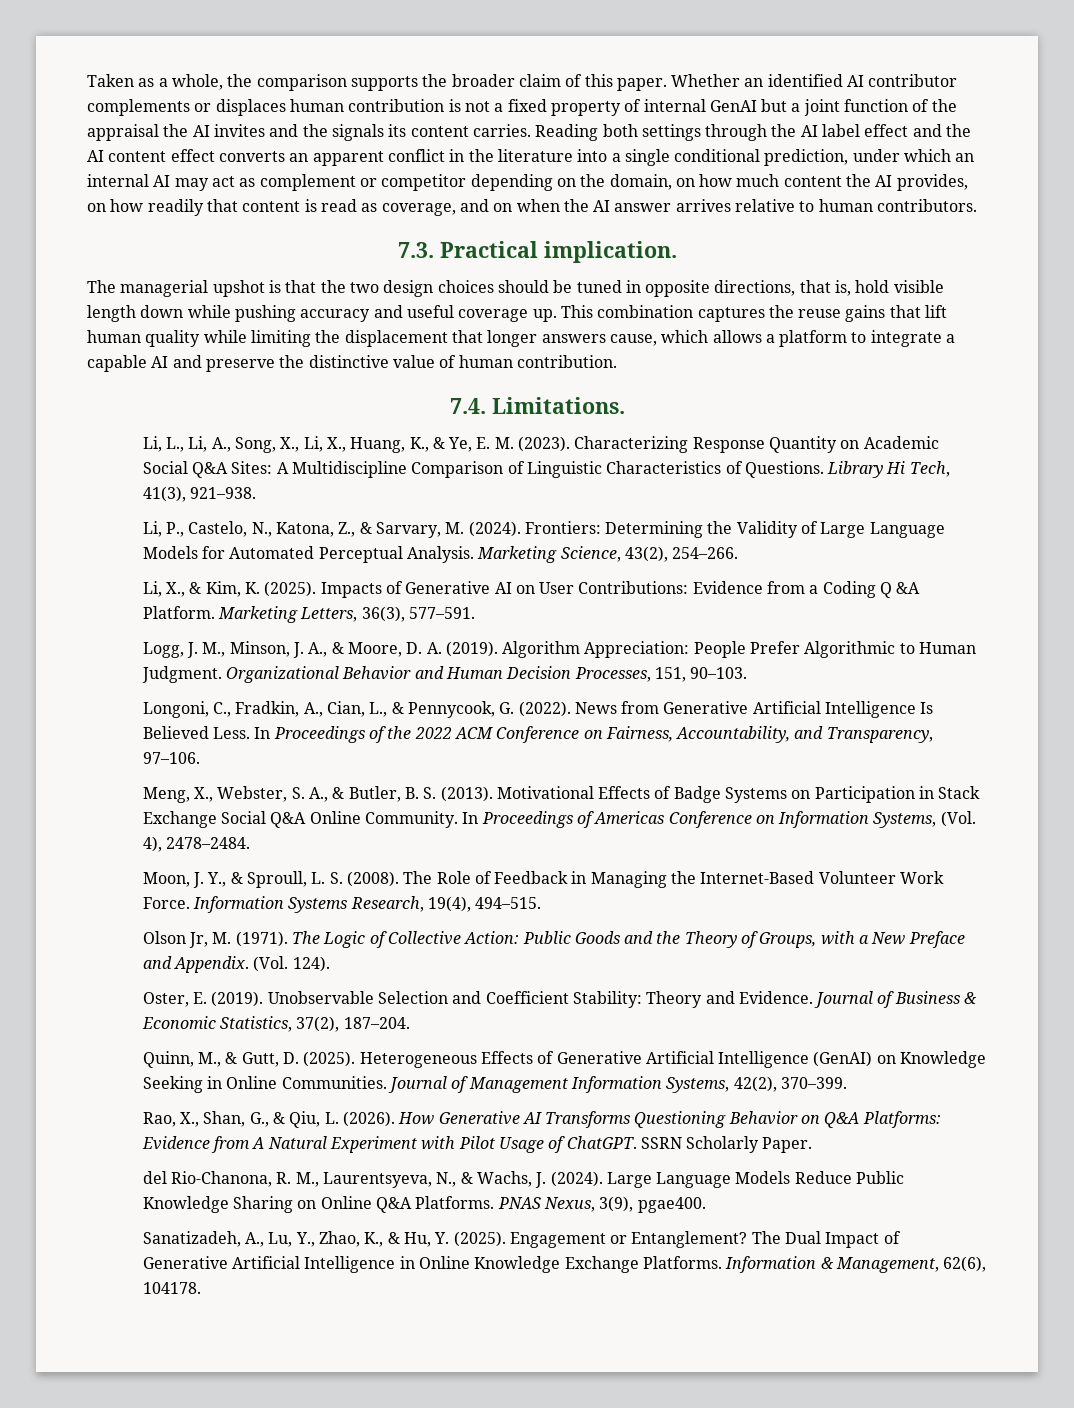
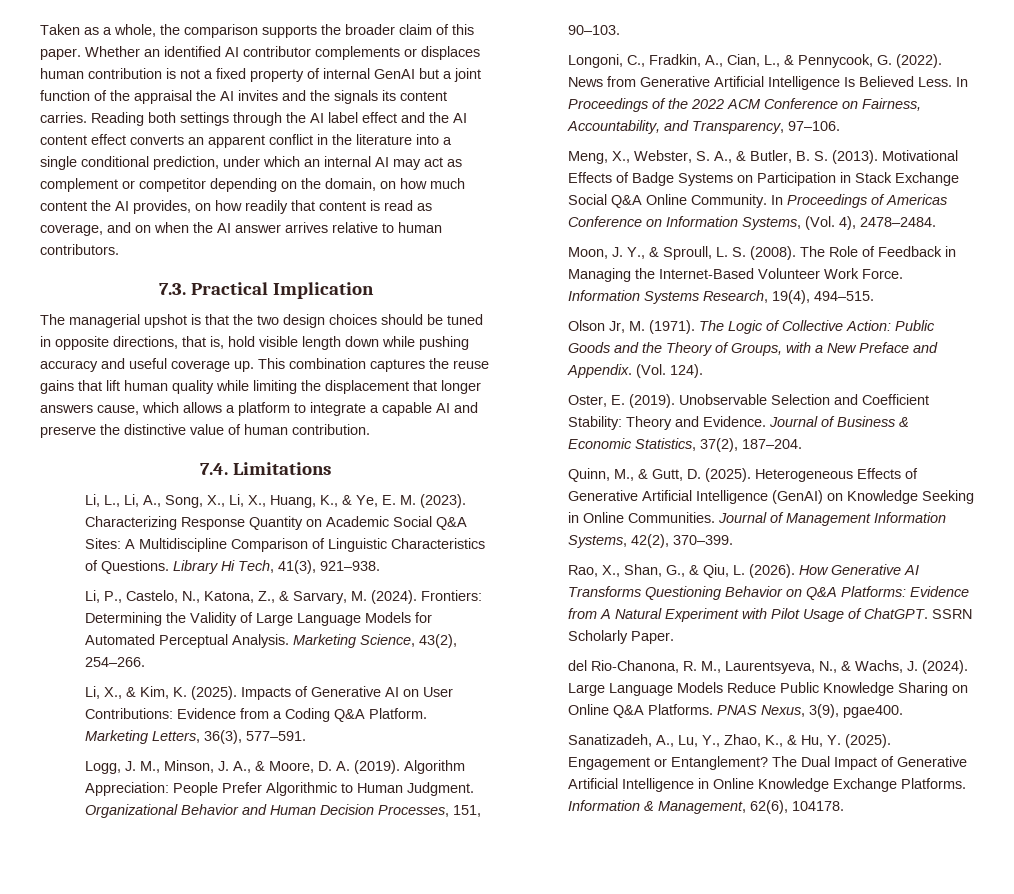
- 7.3. Practical implication.
+ 7.3. Practical Implication
- 7.4. Limitations.
+ 7.4. Limitations
- Impacts of Generative AI on User Contributions: Evidence from a Coding Q &A Platform.
+ Impacts of Generative AI on User Contributions: Evidence from a Coding Q&A Platform.

